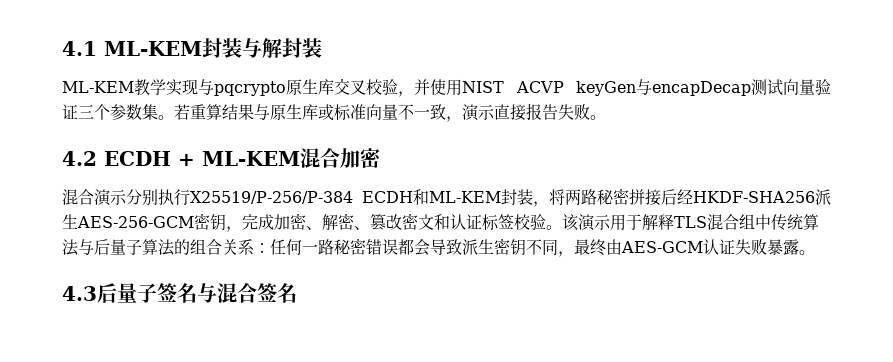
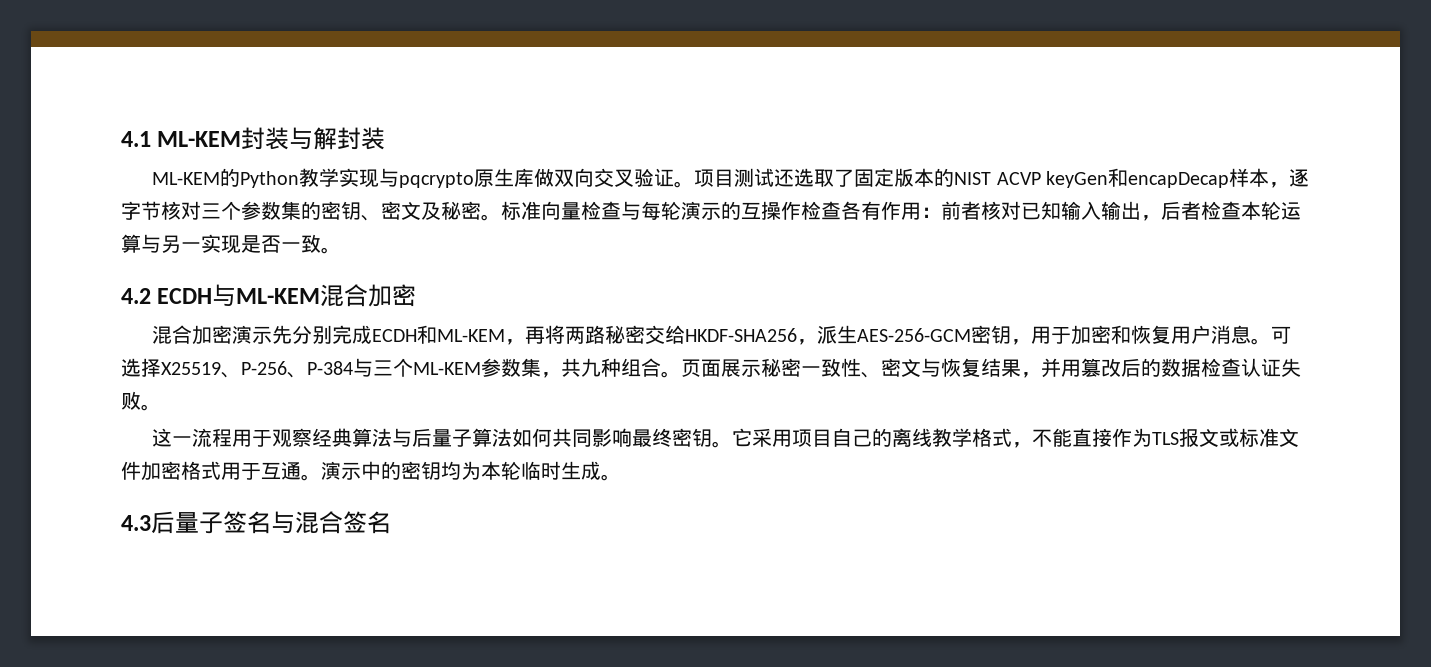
- ML-KEM教学实现与pqcrypto原生库交叉校验，并使用NIST ACVP keyGen与encapDecap测试向量验证三个参数集。若重算结果与原生库或标准向量不一致，演示直接报告失败。
+ ML-KEM的Python教学实现与pqcrypto原生库做双向交叉验证。项目测试还选取了固定版本的NIST ACVP keyGen和encapDecap样本，逐字节核对三个参数集的密钥、密文及秘密。标准向量检查与每轮演示的互操作检查各有作用：前者核对已知输入输出，后者检查本轮运算与另一实现是否一致。
- 4.2 ECDH + ML-KEM混合加密
+ 4.2 ECDH与ML-KEM混合加密
- 混合演示分别执行X25519/P-256/P-384 ECDH和ML-KEM封装，将两路秘密拼接后经HKDF-SHA256派生AES-256-GCM密钥，完成加密、解密、篡改密文和认证标签校验。该演示用于解释TLS混合组中传统算法与后量子算法的组合关系：任何一路秘密错误都会导致派生密钥不同，最终由AES-GCM认证失败暴露。
+ 混合加密演示先分别完成ECDH和ML-KEM，再将两路秘密交给HKDF-SHA256，派生AES-256-GCM密钥，用于加密和恢复用户消息。可选择X25519、P-256、P-384与三个ML-KEM参数集，共九种组合。页面展示秘密一致性、密文与恢复结果，并用篡改后的数据检查认证失败。
+ 这一流程用于观察经典算法与后量子算法如何共同影响最终密钥。它采用项目自己的离线教学格式，不能直接作为TLS报文或标准文件加密格式用于互通。演示中的密钥均为本轮临时生成。

